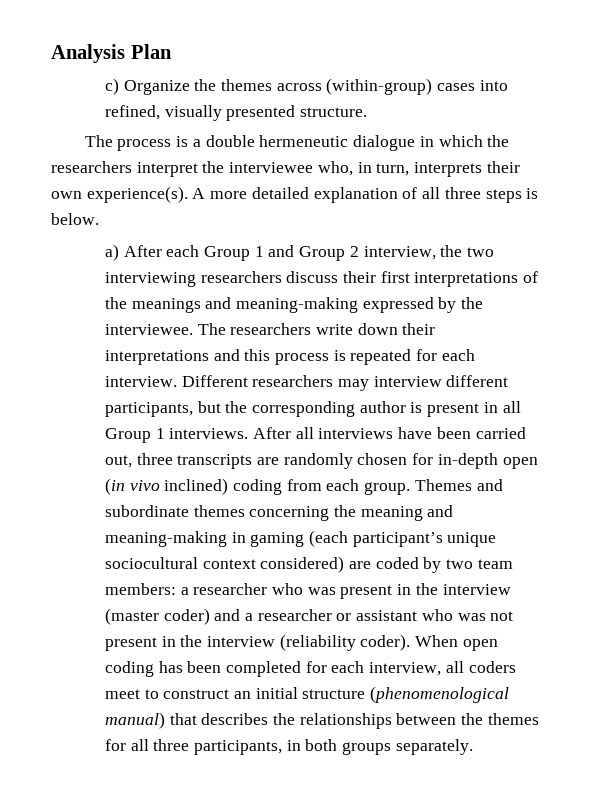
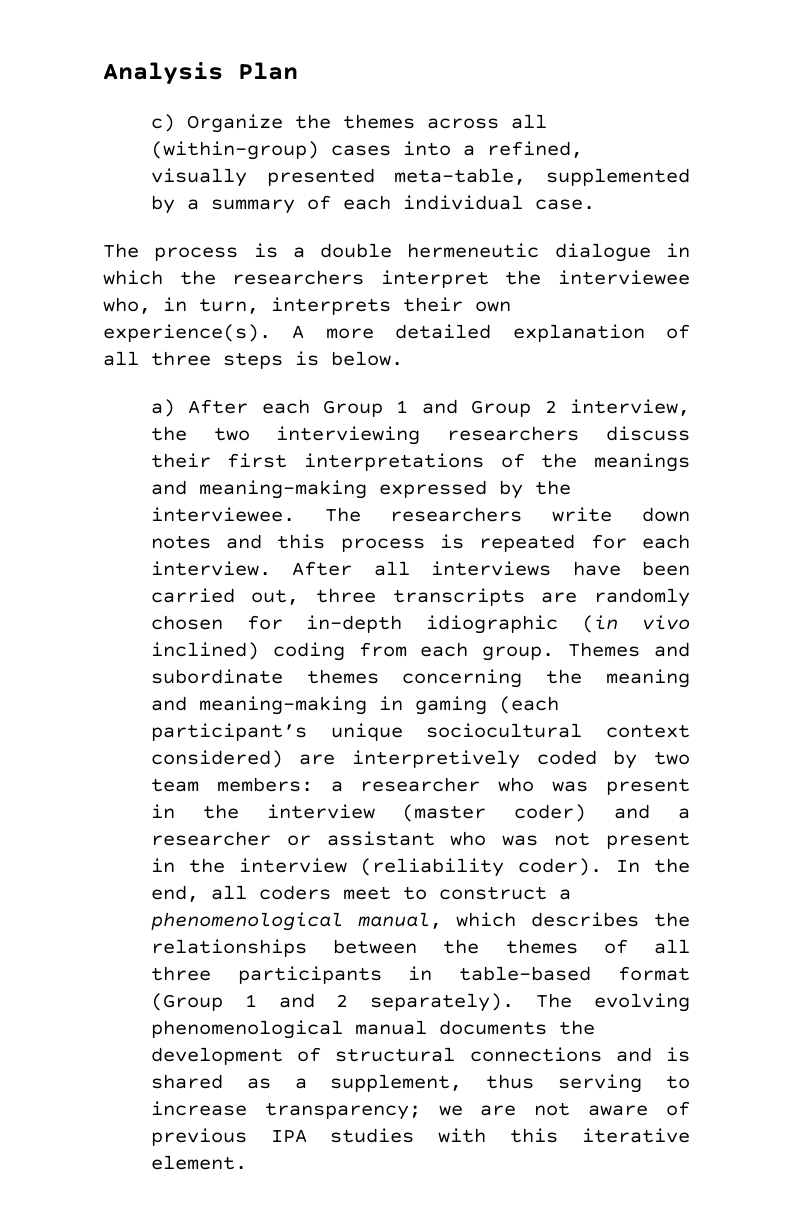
- c) Organize the themes across (within-group) cases into refined, visually presented structure.
+ c) Organize the themes across all (within-group) cases into a refined, visually presented meta-table, supplemented by a summary of each individual case.
- The researchers write down their interpretations and this process is repeated for each interview.
+ The researchers write down notes and this process is repeated for each interview.
- Different researchers may interview different participants, but the corresponding author is present in all Group 1 interviews.
- After all interviews have been carried out, three transcripts are randomly chosen for in-depth open (in vivo inclined) coding from each group.
+ After all interviews have been carried out, three transcripts are randomly chosen for in-depth idiographic (in vivo inclined) coding from each group.
- Themes and subordinate themes concerning the meaning and meaning-making in gaming (each participant’s unique sociocultural context considered) are coded by two team members: a researcher who was present in the interview (master coder) and a researcher or assistant who was not present in the interview (reliability coder).
+ Themes and subordinate themes concerning the meaning and meaning-making in gaming (each participant’s unique sociocultural context considered) are interpretively coded by two team members: a researcher who was present in the interview (master coder) and a researcher or assistant who was not present in the interview (reliability coder).
- When open coding has been completed for each interview, all coders meet to construct an initial structure (phenomenological manual) that describes the relationships between the themes for all three participants, in both groups separately.
+ In the end, all coders meet to construct a phenomenological manual, which describes the relationships between the themes of all three participants in table-based format (Group 1 and 2 separately). The evolving phenomenological manual documents the development of structural connections and is shared as a supplement, thus serving to increase transparency; we are not aware of previous IPA studies with this iterative element.

